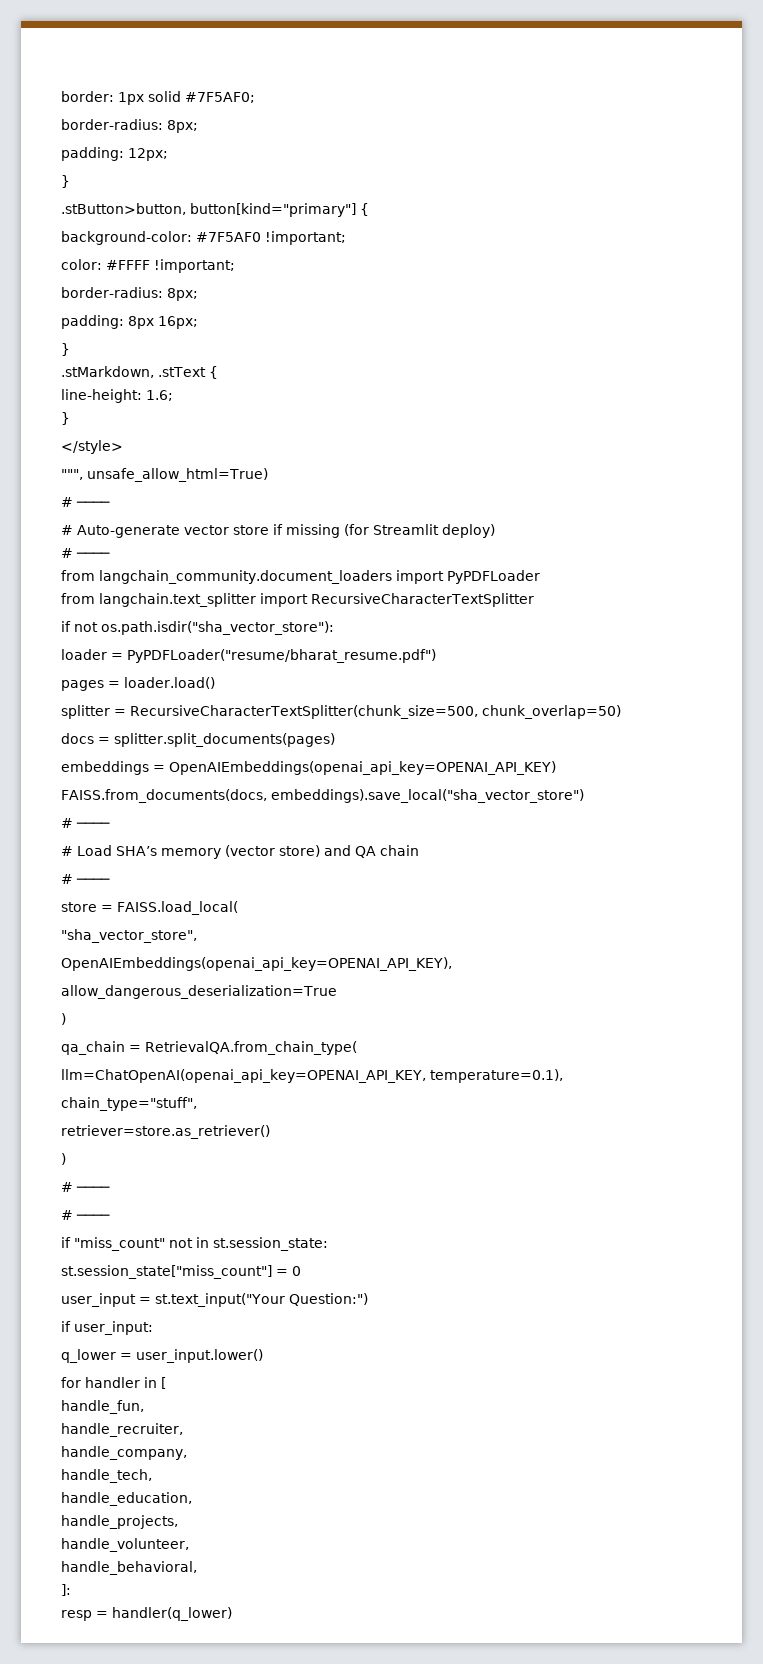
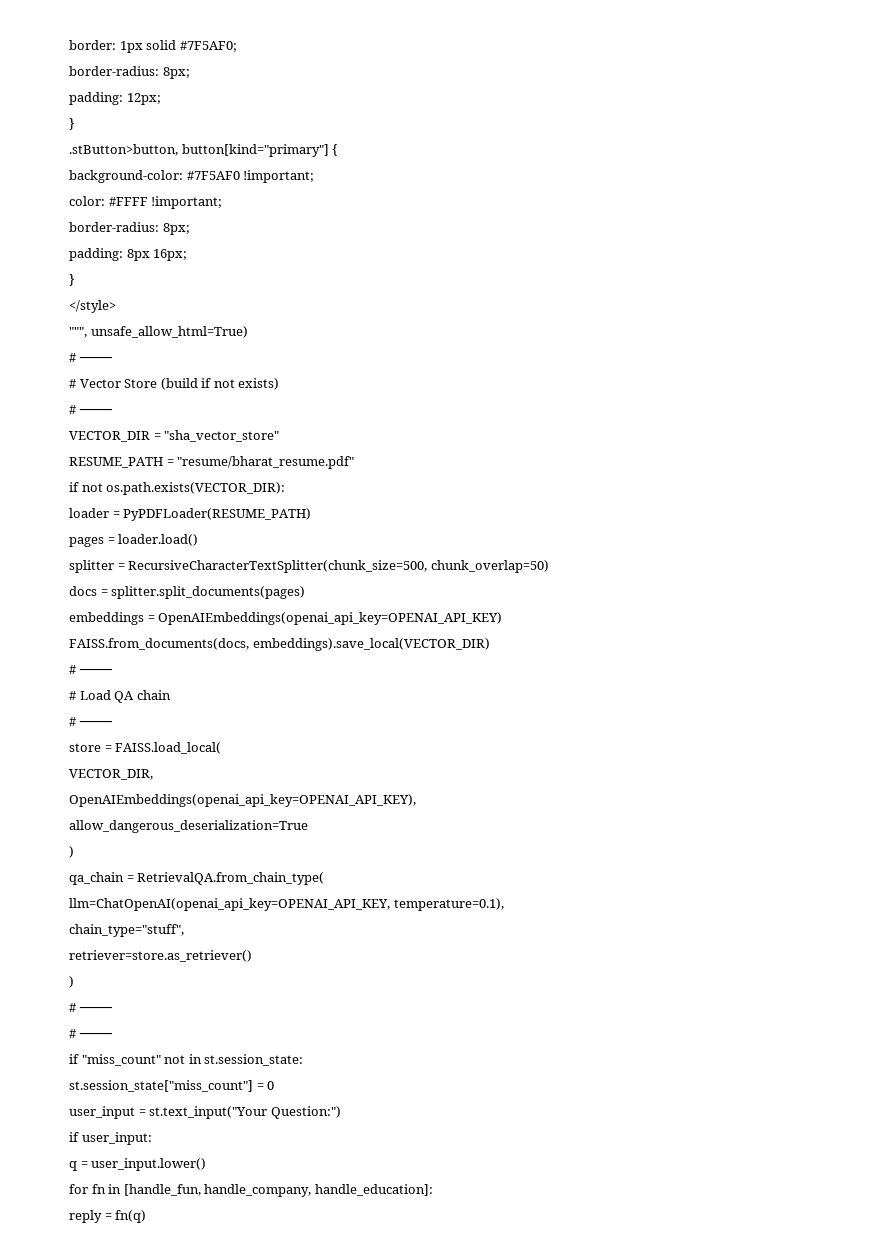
- .stMarkdown, .stText {
- line-height: 1.6;
- }
- # Auto-generate vector store if missing (for Streamlit deploy)
+ # Vector Store (build if not exists)
  # ────
- from langchain_community.document_loaders import PyPDFLoader
- from langchain.text_splitter import RecursiveCharacterTextSplitter
- if not os.path.isdir("sha_vector_store"):
+ VECTOR_DIR = "sha_vector_store"
+ RESUME_PATH = "resume/bharat_resume.pdf"
+ if not os.path.exists(VECTOR_DIR):
- loader = PyPDFLoader("resume/bharat_resume.pdf")
+ loader = PyPDFLoader(RESUME_PATH)
- FAISS.from_documents(docs, embeddings).save_local("sha_vector_store")
+ FAISS.from_documents(docs, embeddings).save_local(VECTOR_DIR)
- # Load SHA’s memory (vector store) and QA chain
+ # Load QA chain
- "sha_vector_store",
+ VECTOR_DIR,
- q_lower = user_input.lower()
+ q = user_input.lower()
- for handler in [
- handle_fun,
- handle_recruiter,
- handle_company,
- handle_tech,
- handle_education,
- handle_projects,
- handle_volunteer,
- handle_behavioral,
- ]:
- resp = handler(q_lower)
+ for fn in [handle_fun, handle_company, handle_education]:
+ reply = fn(q)

